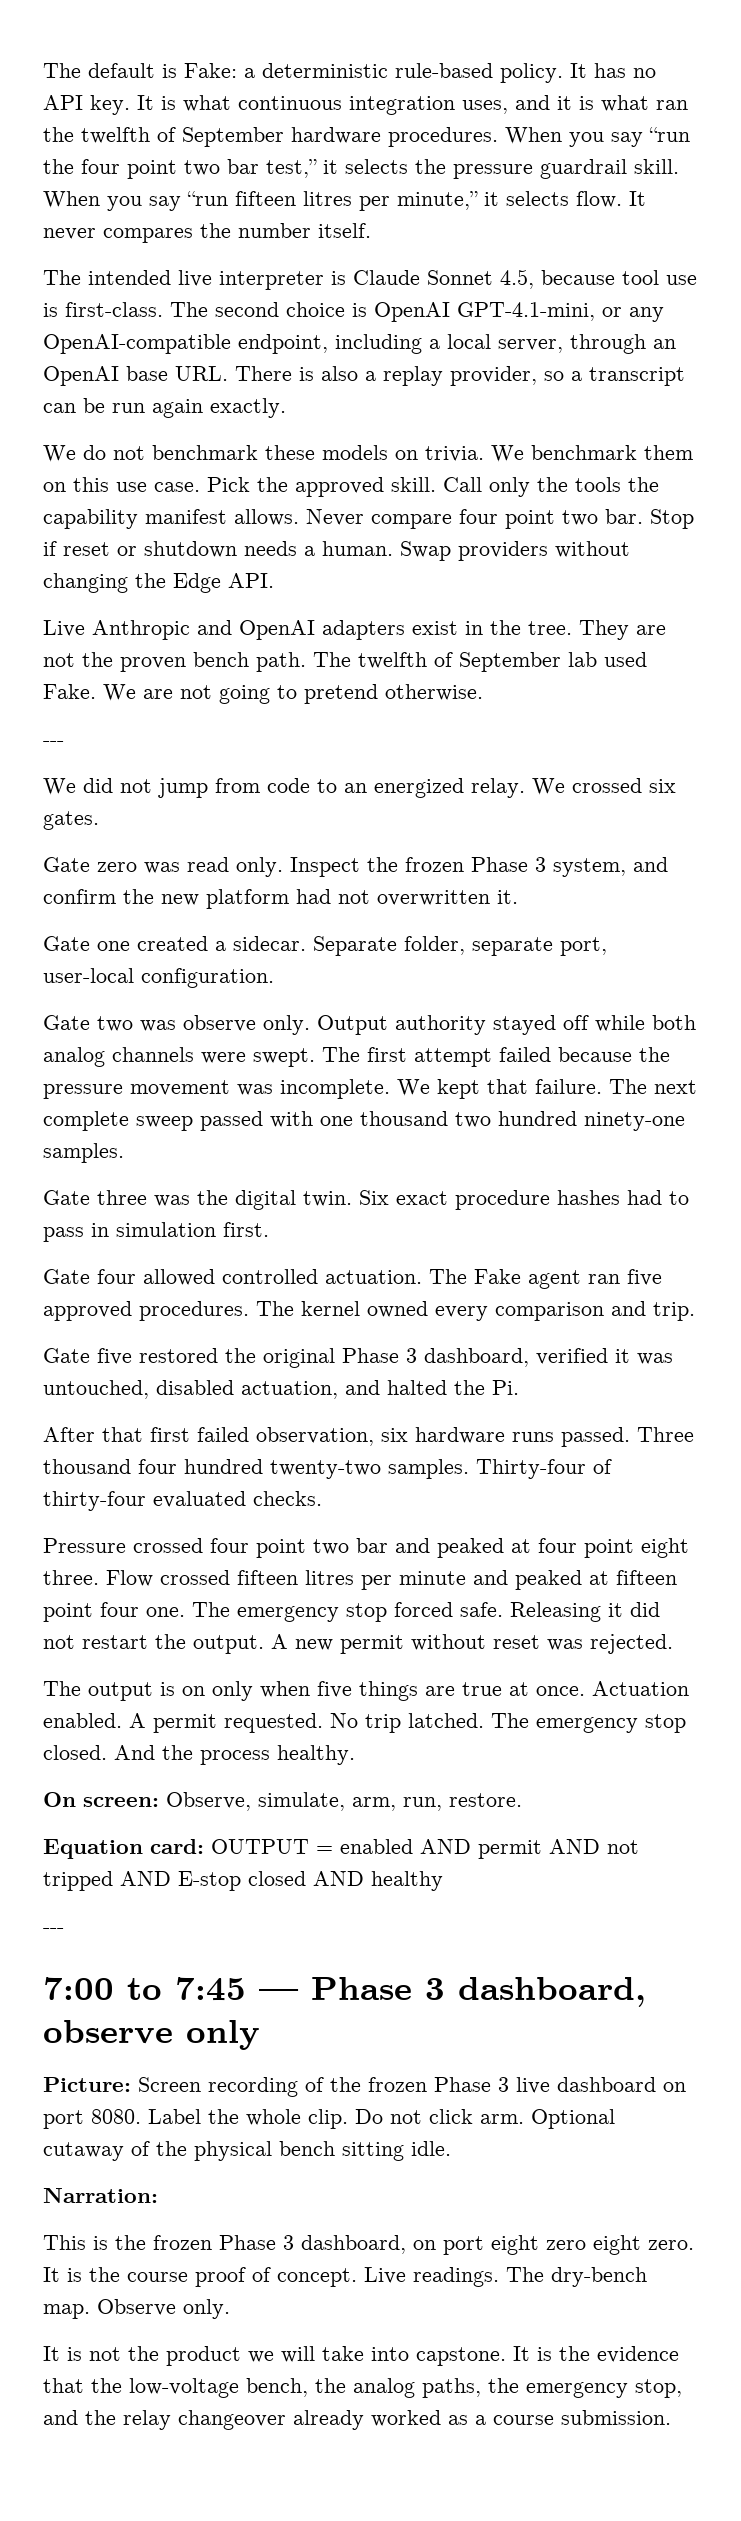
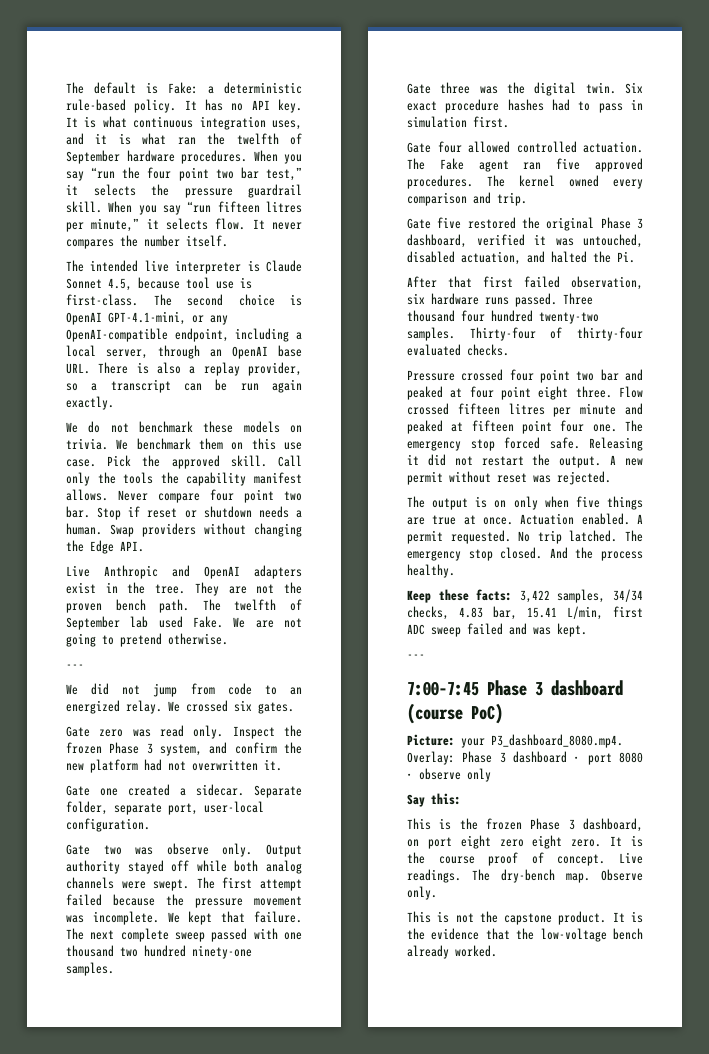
- On screen: Observe, simulate, arm, run, restore.
- Equation card: OUTPUT = enabled AND permit AND not tripped AND E-stop closed AND healthy
+ Keep these facts: 3,422 samples, 34/34 checks, 4.83 bar, 15.41 L/min, first ADC sweep failed and was kept.
  ---
- 7:00 to 7:45 — Phase 3 dashboard, observe only
- Picture: Screen recording of the frozen Phase 3 live dashboard on port 8080. Label the whole clip. Do not click arm. Optional cutaway of the physical bench sitting idle.
- Narration:
+ 7:00–7:45 Phase 3 dashboard (course PoC)
+ Picture: your P3_dashboard_8080.mp4. Overlay: Phase 3 dashboard · port 8080 · observe only
+ Say this:
- It is not the product we will take into capstone.
+ This is not the capstone product.
- It is the evidence that the low-voltage bench, the analog paths, the emergency stop, and the relay changeover already worked as a course submission.
+ It is the evidence that the low-voltage bench already worked.

